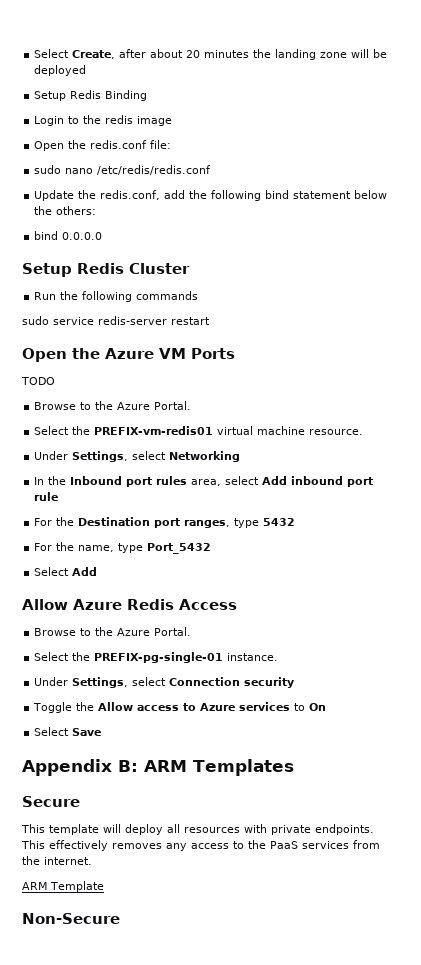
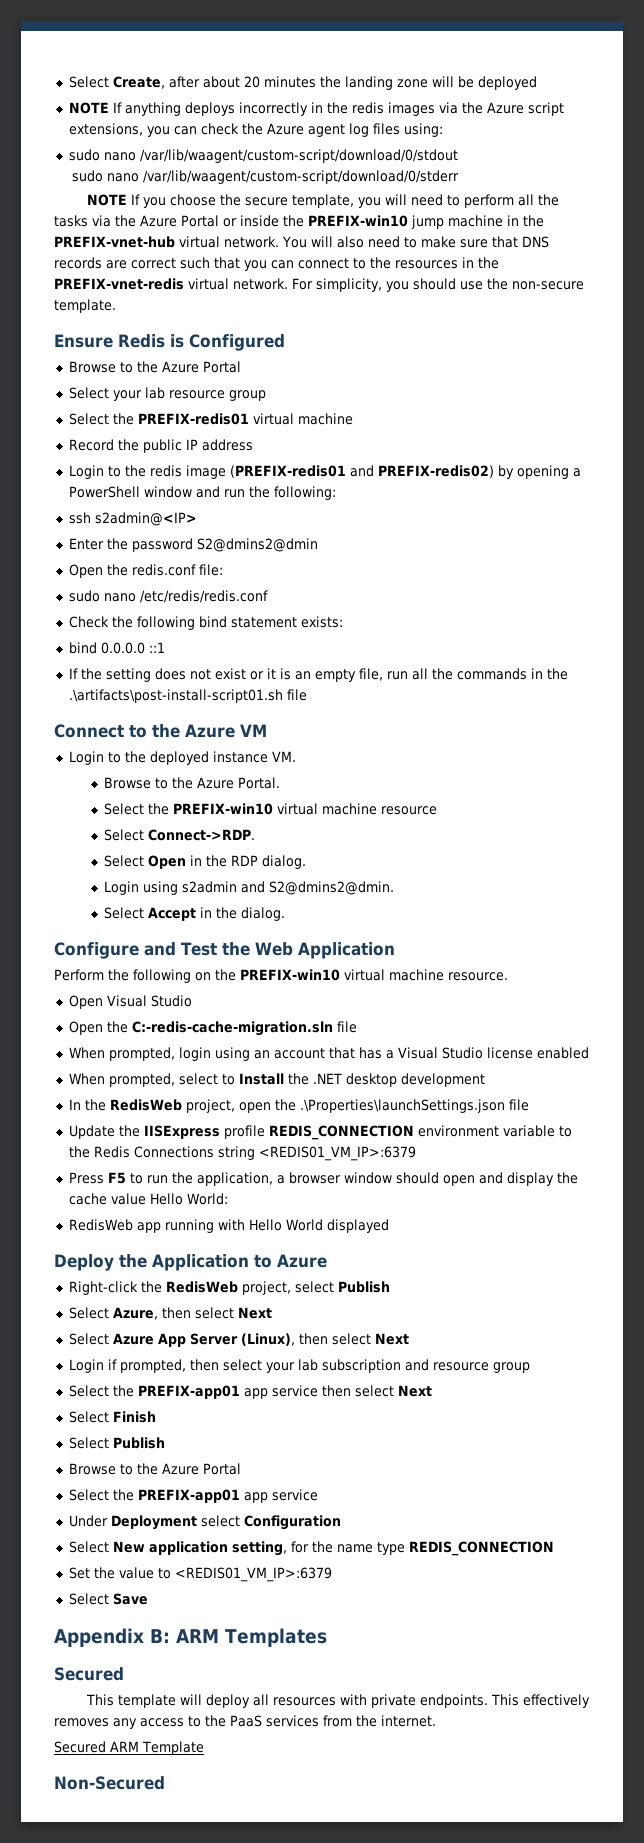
- Setup Redis Binding
+ NOTE If anything deploys incorrectly in the redis images via the Azure script extensions, you can check the Azure agent log files using:
+ sudo nano /var/lib/waagent/custom-script/download/0/stdout
+ sudo nano /var/lib/waagent/custom-script/download/0/stderr
+ NOTE If you choose the secure template, you will need to perform all the tasks via the Azure Portal or inside the PREFIX-win10 jump machine in the PREFIX-vnet-hub virtual network. You will also need to make sure that DNS records are correct such that you can connect to the resources in the PREFIX-vnet-redis virtual network. For simplicity, you should use the non-secure template.
+ Ensure Redis is Configured
+ Browse to the Azure Portal
+ Select your lab resource group
+ Select the PREFIX-redis01 virtual machine
+ Record the public IP address
- Login to the redis image
+ Login to the redis image (PREFIX-redis01 and PREFIX-redis02) by opening a PowerShell window and run the following:
+ ssh s2admin@<IP>
+ Enter the password S2@dmins2@dmin
- Update the redis.conf, add the following bind statement below the others:
+ Check the following bind statement exists:
- bind 0.0.0.0
- Setup Redis Cluster
- Run the following commands
- sudo service redis-server restart
- Open the Azure VM Ports
- TODO
+ bind 0.0.0.0 ::1
+ If the setting does not exist or it is an empty file, run all the commands in the .\artifacts\post-install-script01.sh file
+ Connect to the Azure VM
+ Login to the deployed instance VM.
  Browse to the Azure Portal.
- Select the PREFIX-vm-redis01 virtual machine resource.
- Under Settings, select Networking
- In the Inbound port rules area, select Add inbound port rule
- For the Destination port ranges, type 5432
- For the name, type Port_5432
- Select Add
- Allow Azure Redis Access
- Browse to the Azure Portal.
- Select the PREFIX-pg-single-01 instance.
- Under Settings, select Connection security
- Toggle the Allow access to Azure services to On
+ Select the PREFIX-win10 virtual machine resource
+ Select Connect->RDP.
+ Select Open in the RDP dialog.
+ Login using s2admin and S2@dmins2@dmin.
+ Select Accept in the dialog.
+ Configure and Test the Web Application
+ Perform the following on the PREFIX-win10 virtual machine resource.
+ Open Visual Studio
+ Open the C:-redis-cache-migration.sln file
+ When prompted, login using an account that has a Visual Studio license enabled
+ When prompted, select to Install the .NET desktop development
+ In the RedisWeb project, open the .\Properties\launchSettings.json file
+ Update the IISExpress profile REDIS_CONNECTION environment variable to the Redis Connections string <REDIS01_VM_IP>:6379
+ Press F5 to run the application, a browser window should open and display the cache value Hello World:
+ RedisWeb app running with Hello World displayed
+ Deploy the Application to Azure
+ Right-click the RedisWeb project, select Publish
+ Select Azure, then select Next
+ Select Azure App Server (Linux), then select Next
+ Login if prompted, then select your lab subscription and resource group
+ Select the PREFIX-app01 app service then select Next
+ Select Finish
+ Select Publish
+ Browse to the Azure Portal
+ Select the PREFIX-app01 app service
+ Under Deployment select Configuration
+ Select New application setting, for the name type REDIS_CONNECTION
+ Set the value to <REDIS01_VM_IP>:6379
  Appendix B: ARM Templates
- Secure
+ Secured
- ARM Template
+ Secured ARM Template
- Non-Secure
+ Non-Secured

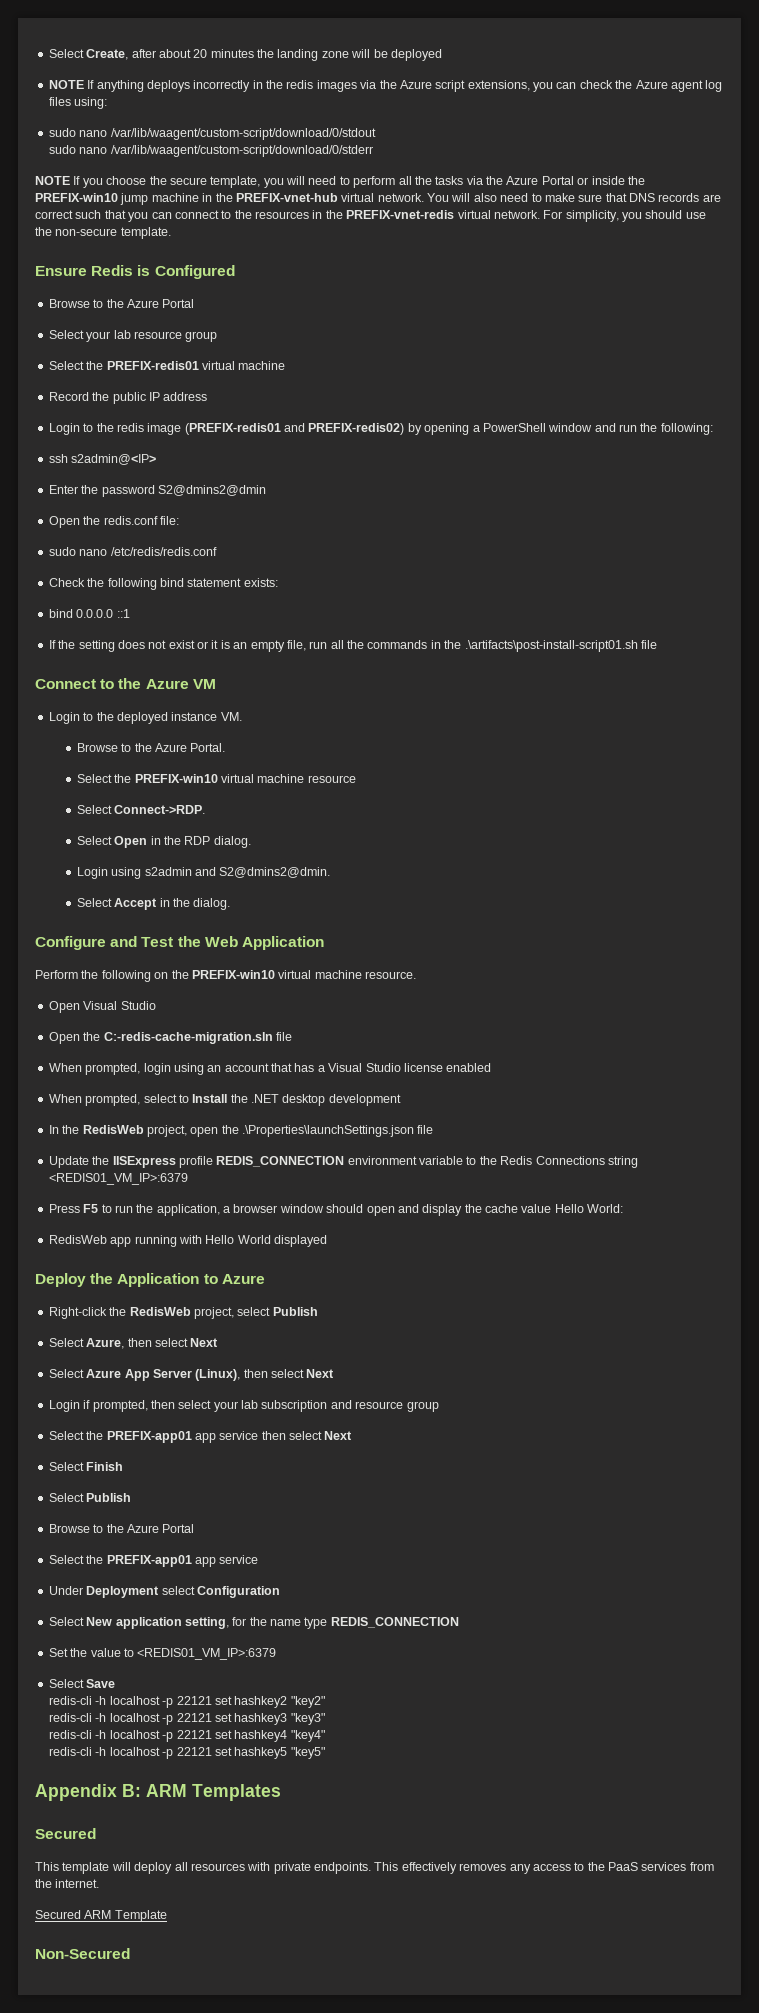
+ redis-cli -h localhost -p 22121 set hashkey2 "key2"
+ redis-cli -h localhost -p 22121 set hashkey3 "key3"
+ redis-cli -h localhost -p 22121 set hashkey4 "key4"
+ redis-cli -h localhost -p 22121 set hashkey5 "key5"

